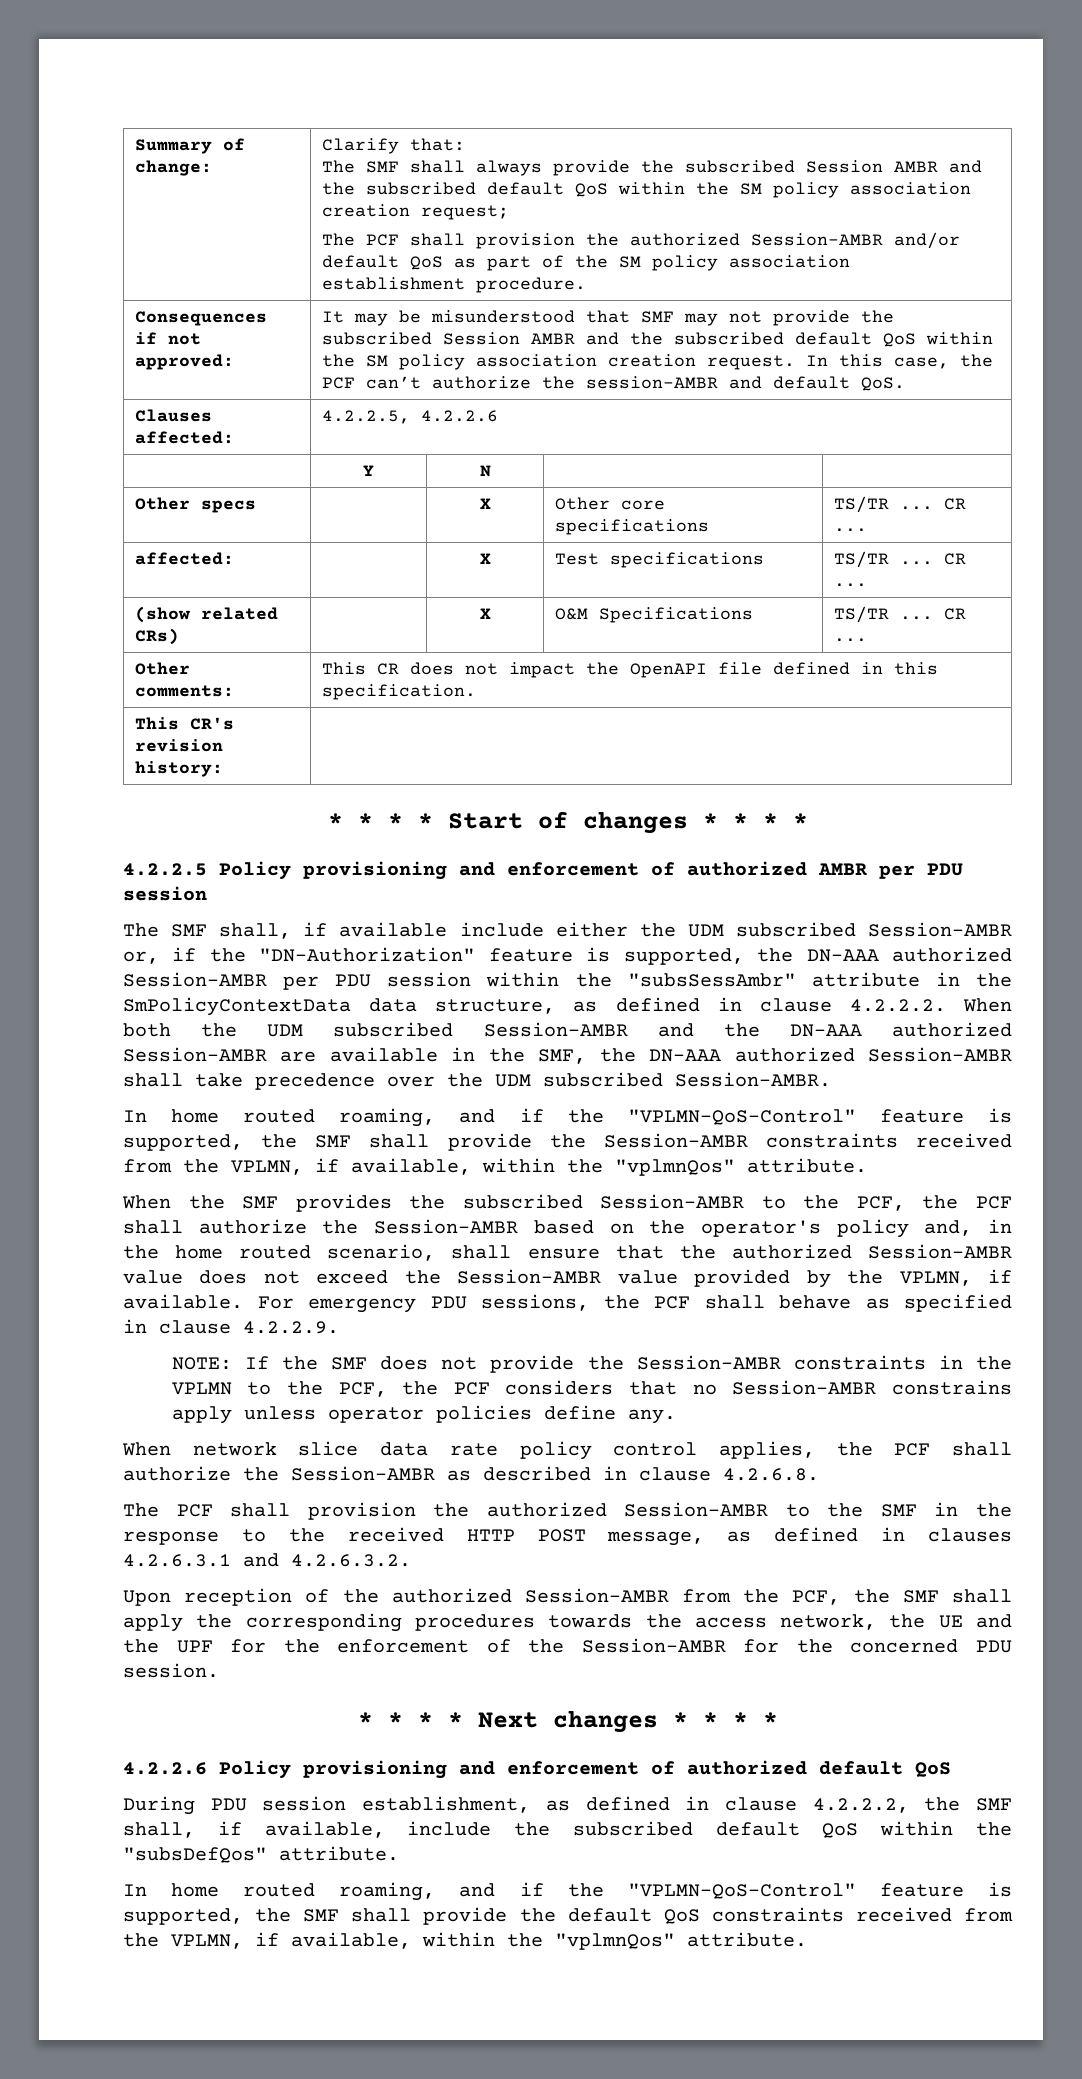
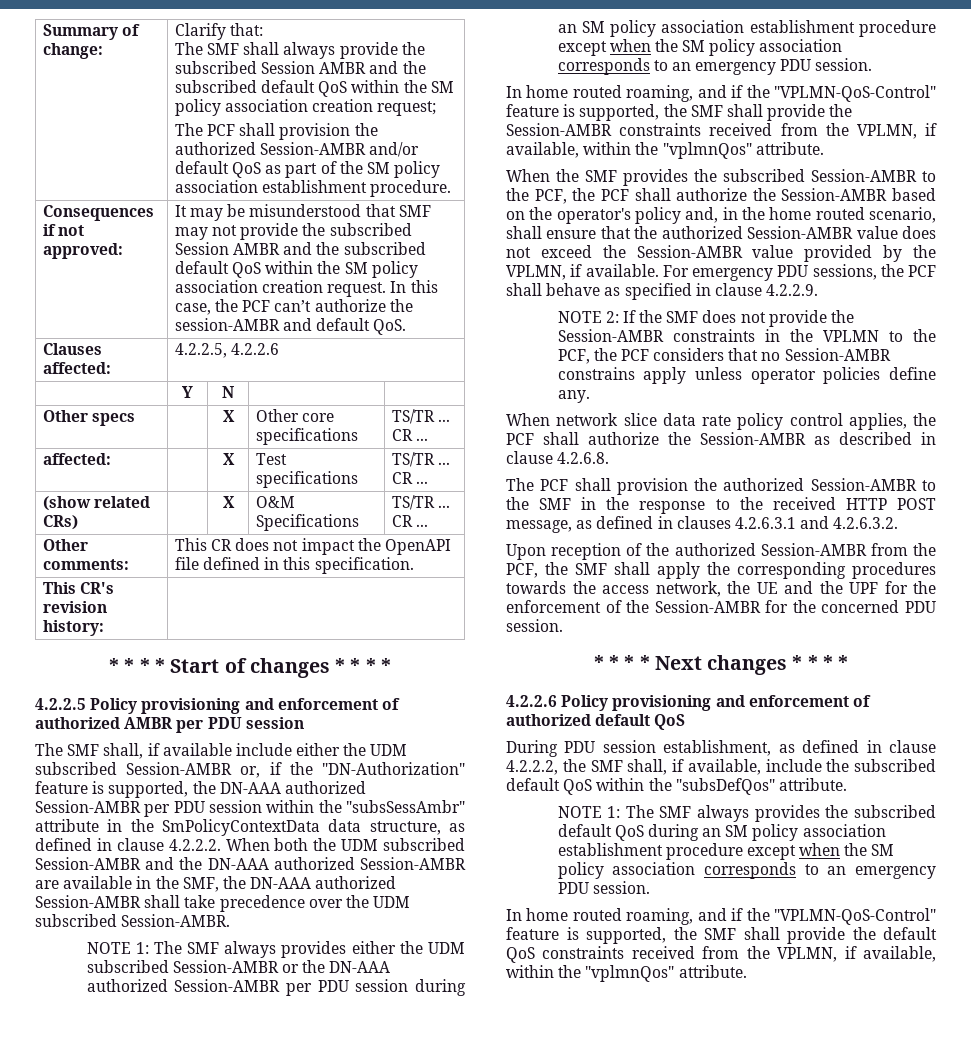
+ NOTE 1: The SMF always provides either the UDM subscribed Session-AMBR or the DN-AAA authorized Session-AMBR per PDU session during an SM policy association establishment procedure except when the SM policy association corresponds to an emergency PDU session.
- NOTE: If the SMF does not provide the Session-AMBR constraints in the VPLMN to the PCF, the PCF considers that no Session-AMBR constrains apply unless operator policies define any.
+ NOTE 2: If the SMF does not provide the Session-AMBR constraints in the VPLMN to the PCF, the PCF considers that no Session-AMBR constrains apply unless operator policies define any.
+ NOTE 1: The SMF always provides the subscribed default QoS during an SM policy association establishment procedure except when the SM policy association corresponds to an emergency PDU session.

